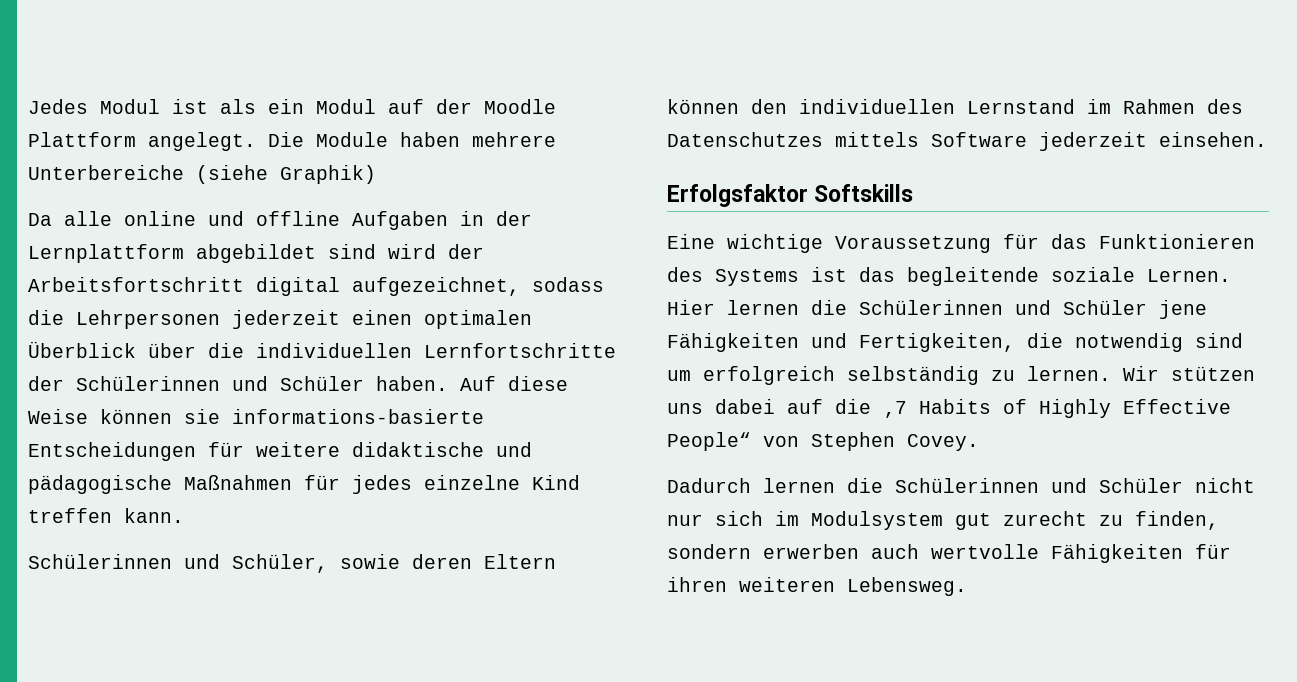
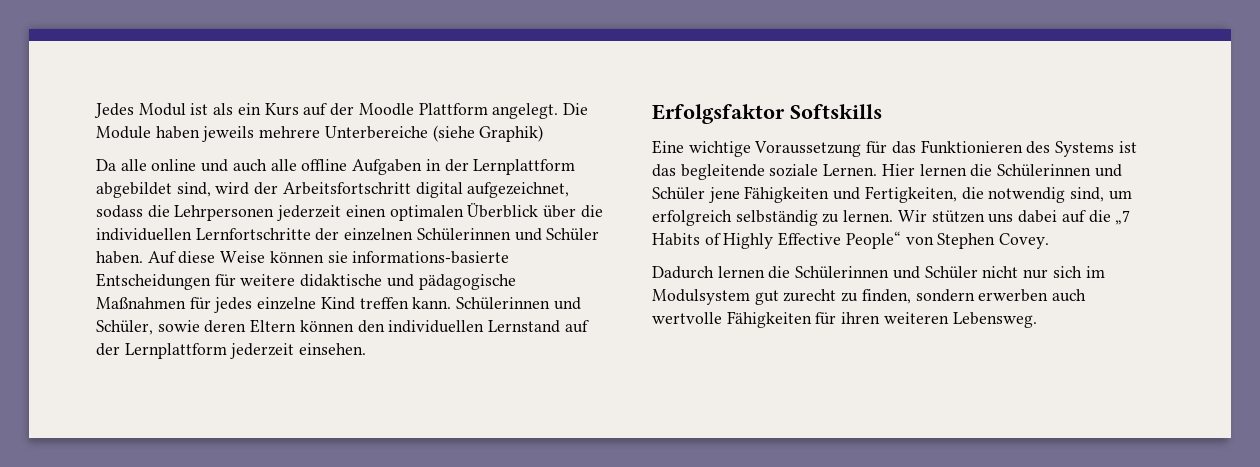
- Jedes Modul ist als ein Modul auf der Moodle Plattform angelegt.
+ Jedes Modul ist als ein Kurs auf der Moodle Plattform angelegt.
- Die Module haben mehrere Unterbereiche (siehe Graphik)
+ Die Module haben jeweils mehrere Unterbereiche (siehe Graphik)
- Da alle online und offline Aufgaben in der Lernplattform abgebildet sind wird der Arbeitsfortschritt digital aufgezeichnet, sodass die Lehrpersonen jederzeit einen optimalen Überblick über die individuellen Lernfortschritte der Schülerinnen und Schüler haben.
+ Da alle online und auch alle offline Aufgaben in der Lernplattform abgebildet sind, wird der Arbeitsfortschritt digital aufgezeichnet, sodass die Lehrpersonen jederzeit einen optimalen Überblick über die individuellen Lernfortschritte der einzelnen Schülerinnen und Schüler haben.
- Auf diese Weise können sie informations-basierte Entscheidungen für weitere didaktische und pädagogische Maßnahmen für jedes einzelne Kind treffen kann.
- Schülerinnen und Schüler, sowie deren Eltern können den individuellen Lernstand im Rahmen des Datenschutzes mittels Software jederzeit einsehen.
+ Auf diese Weise können sie informations-basierte Entscheidungen für weitere didaktische und pädagogische Maßnahmen für jedes einzelne Kind treffen kann. Schülerinnen und Schüler, sowie deren Eltern können den individuellen Lernstand auf der Lernplattform jederzeit einsehen.
- Hier lernen die Schülerinnen und Schüler jene Fähigkeiten und Fertigkeiten, die notwendig sind um erfolgreich selbständig zu lernen.
+ Hier lernen die Schülerinnen und Schüler jene Fähigkeiten und Fertigkeiten, die notwendig sind, um erfolgreich selbständig zu lernen.
- Wir stützen uns dabei auf die ‚7 Habits of Highly Effective People“ von Stephen Covey.
+ Wir stützen uns dabei auf die „7 Habits of Highly Effective People“ von Stephen Covey.

